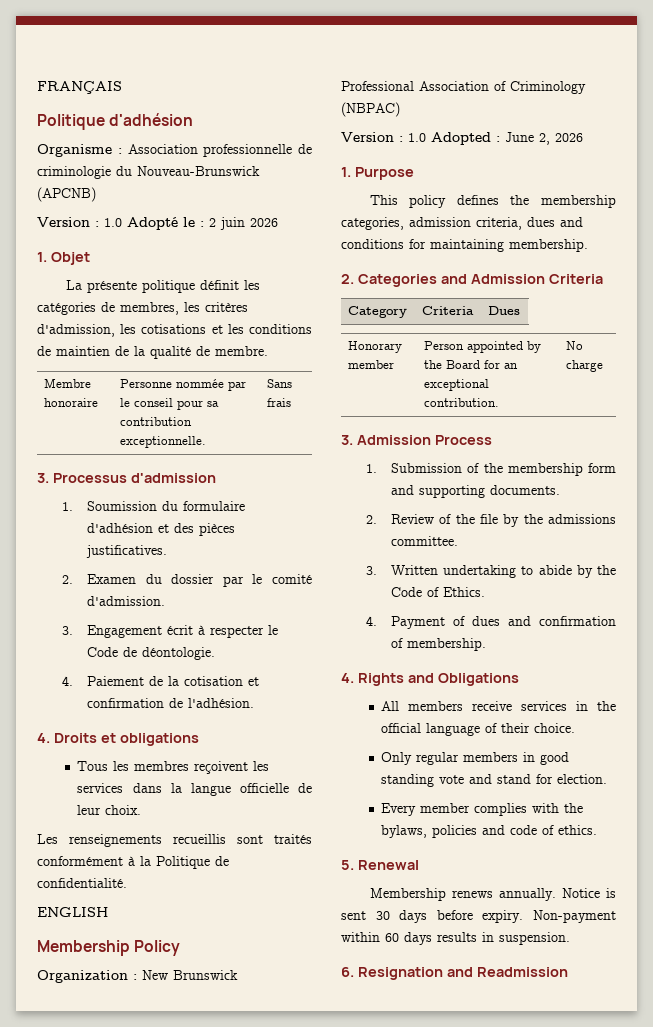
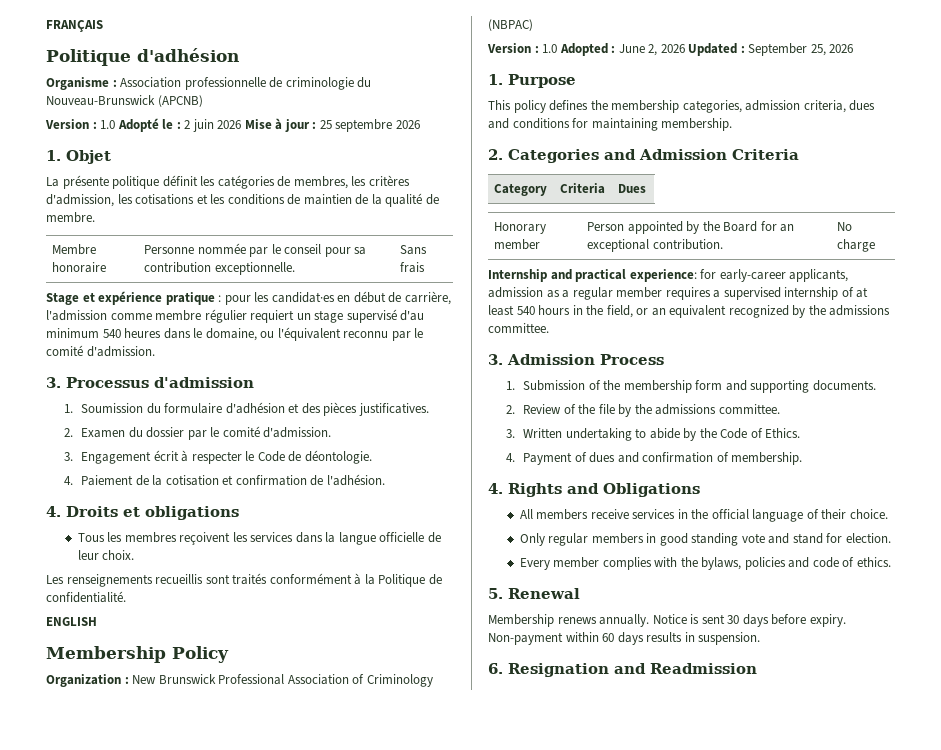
- Version : 1.0 Adopté le : 2 juin 2026
+ Version : 1.0 Adopté le : 2 juin 2026 Mise à jour : 25 septembre 2026
+ Stage et expérience pratique : pour les candidat·es en début de carrière, l'admission comme membre régulier requiert un stage supervisé d'au minimum 540 heures dans le domaine, ou l'équivalent reconnu par le comité d'admission.
- Version : 1.0 Adopted : June 2, 2026
+ Version : 1.0 Adopted : June 2, 2026 Updated : September 25, 2026
+ Internship and practical experience: for early-career applicants, admission as a regular member requires a supervised internship of at least 540 hours in the field, or an equivalent recognized by the admissions committee.

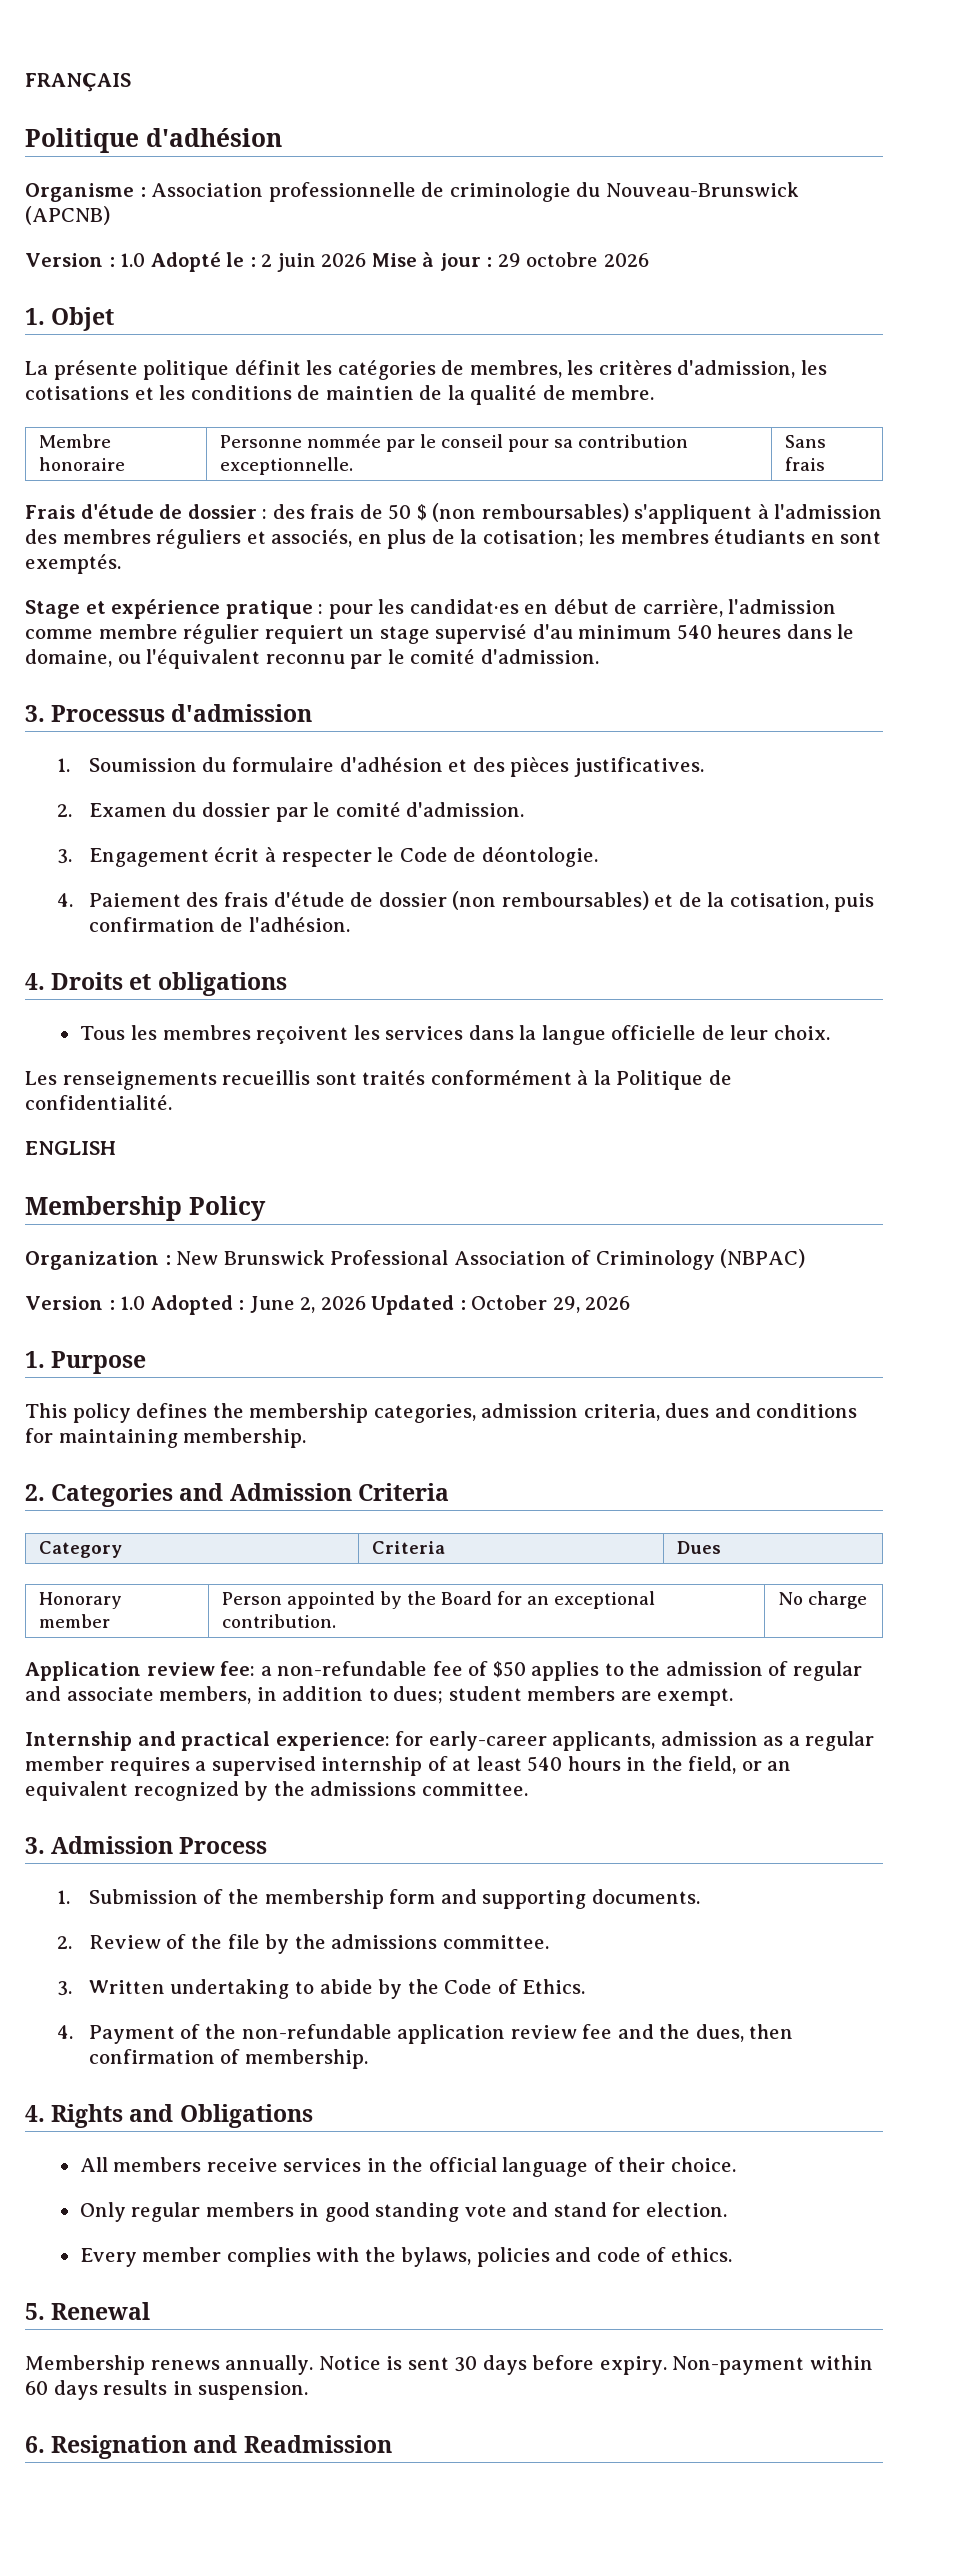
- Version : 1.0 Adopté le : 2 juin 2026 Mise à jour : 25 septembre 2026
+ Version : 1.0 Adopté le : 2 juin 2026 Mise à jour : 29 octobre 2026
+ Frais d'étude de dossier : des frais de 50 $ (non remboursables) s'appliquent à l'admission des membres réguliers et associés, en plus de la cotisation; les membres étudiants en sont exemptés.
- 4. Paiement de la cotisation et confirmation de l'adhésion.
+ 4. Paiement des frais d'étude de dossier (non remboursables) et de la cotisation, puis confirmation de l'adhésion.
- Version : 1.0 Adopted : June 2, 2026 Updated : September 25, 2026
+ Version : 1.0 Adopted : June 2, 2026 Updated : October 29, 2026
+ Application review fee: a non-refundable fee of $50 applies to the admission of regular and associate members, in addition to dues; student members are exempt.
- 4. Payment of dues and confirmation of membership.
+ 4. Payment of the non-refundable application review fee and the dues, then confirmation of membership.

